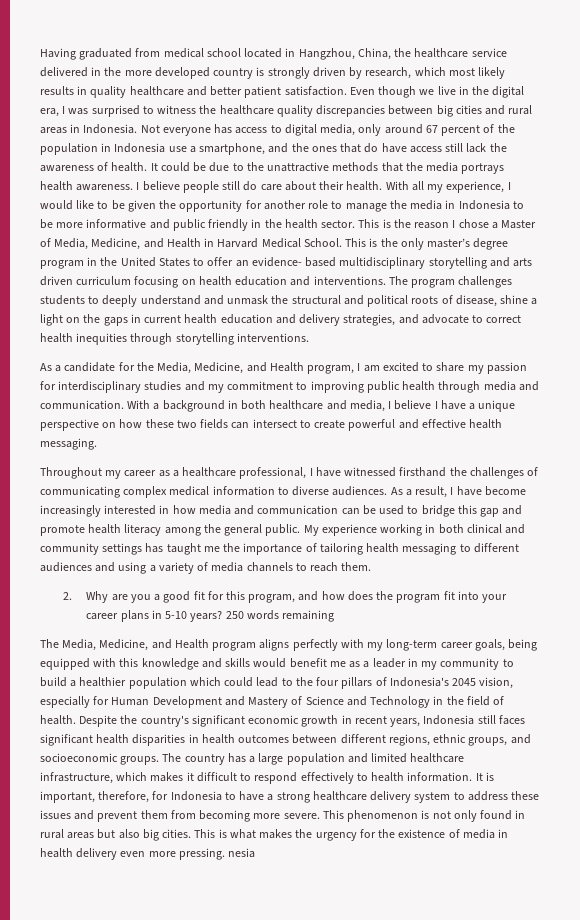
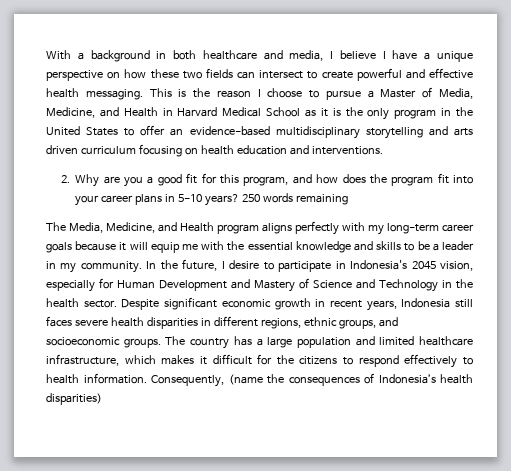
- Having graduated from medical school located in Hangzhou, China, the healthcare service delivered in the more developed country is strongly driven by research, which most likely results in quality healthcare and better patient satisfaction. Even though we live in the digital era, I was surprised to witness the healthcare quality discrepancies between big cities and rural areas in Indonesia. Not everyone has access to digital media, only around 67 percent of the population in Indonesia use a smartphone, and the ones that do have access still lack the awareness of health. It could be due to the unattractive methods that the media portrays health awareness. I believe people still do care about their health. With all my experience, I would like to be given the opportunity for another role to manage the media in Indonesia to be more informative and public friendly in the health sector. This is the reason I chose a Master of Media, Medicine, and Health in Harvard Medical School. This is the only master’s degree program in the United States to offer an evidence- based multidisciplinary storytelling and arts driven curriculum focusing on health education and interventions. The program challenges students to deeply understand and unmask the structural and political roots of disease, shine a light on the gaps in current health education and delivery strategies, and advocate to correct health inequities through storytelling interventions.
- As a candidate for the Media, Medicine, and Health program, I am excited to share my passion for interdisciplinary studies and my commitment to improving public health through media and communication. With a background in both healthcare and media, I believe I have a unique perspective on how these two fields can intersect to create powerful and effective health messaging.
- Throughout my career as a healthcare professional, I have witnessed firsthand the challenges of communicating complex medical information to diverse audiences. As a result, I have become increasingly interested in how media and communication can be used to bridge this gap and promote health literacy among the general public. My experience working in both clinical and community settings has taught me the importance of tailoring health messaging to different audiences and using a variety of media channels to reach them.
+ With a background in both healthcare and media, I believe I have a unique perspective on how these two fields can intersect to create powerful and effective health messaging. This is the reason I choose to pursue a Master of Media, Medicine, and Health in Harvard Medical School as it is the only program in the United States to offer an evidence-based multidisciplinary storytelling and arts driven curriculum focusing on health education and interventions.
- The Media, Medicine, and Health program aligns perfectly with my long-term career goals, being equipped with this knowledge and skills would benefit me as a leader in my community to build a healthier population which could lead to the four pillars of Indonesia's 2045 vision, especially for Human Development and Mastery of Science and Technology in the field of health. Despite the country's significant economic growth in recent years, Indonesia still faces significant health disparities in health outcomes between different regions, ethnic groups, and socioeconomic groups.
+ The Media, Medicine, and Health program aligns perfectly with my long-term career goals because it will equip me with the essential knowledge and skills to be a leader in my community. In the future, I desire to participate in Indonesia's 2045 vision, especially for Human Development and Mastery of Science and Technology in the health sector. Despite significant economic growth in recent years, Indonesia still faces severe health disparities in different regions, ethnic groups, and socioeconomic groups.
- The country has a large population and limited healthcare infrastructure, which makes it difficult to respond effectively to health information.
+ The country has a large population and limited healthcare infrastructure, which makes it difficult for the citizens to respond effectively to health information.
- It is important, therefore, for Indonesia to have a strong healthcare delivery system to address these issues and prevent them from becoming more severe. This phenomenon is not only found in rural areas but also big cities. This is what makes the urgency for the existence of media in health delivery even more pressing. nesia
+ Consequently, (name the consequences of Indonesia’s health disparities)

